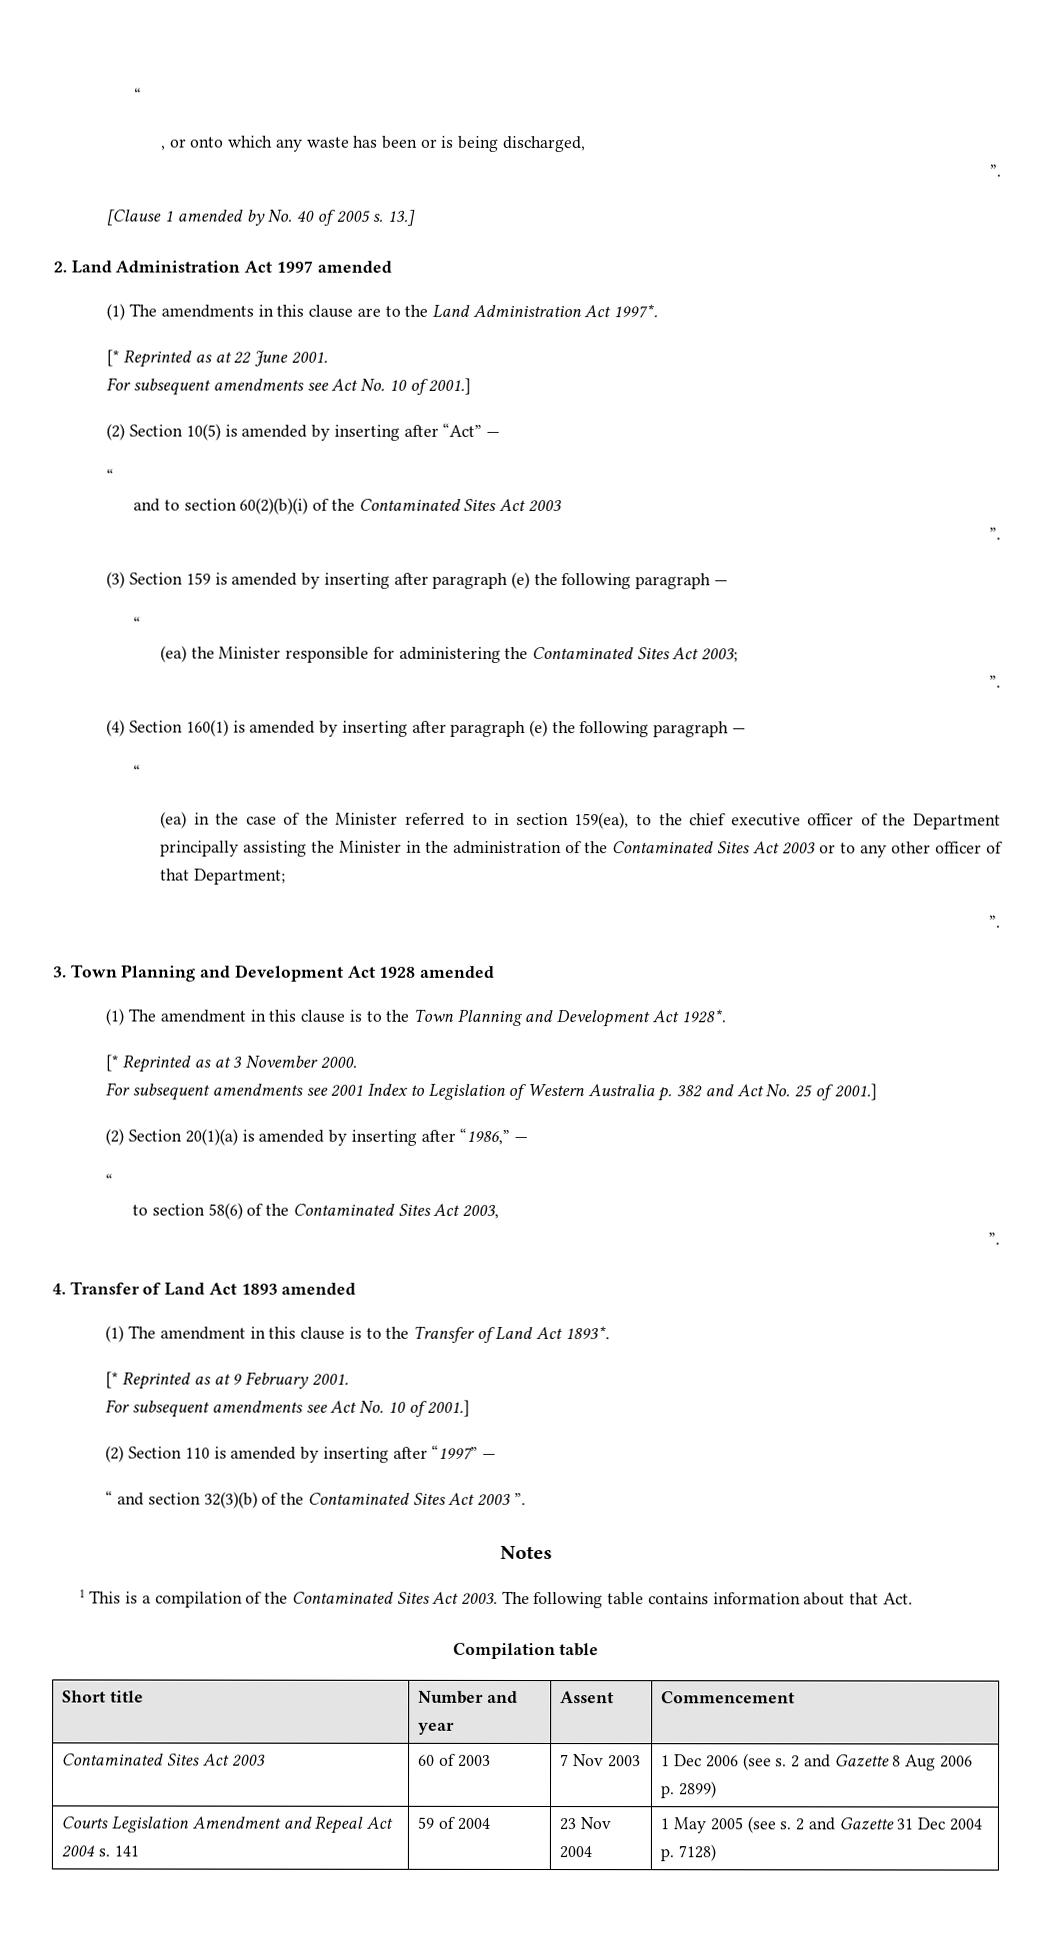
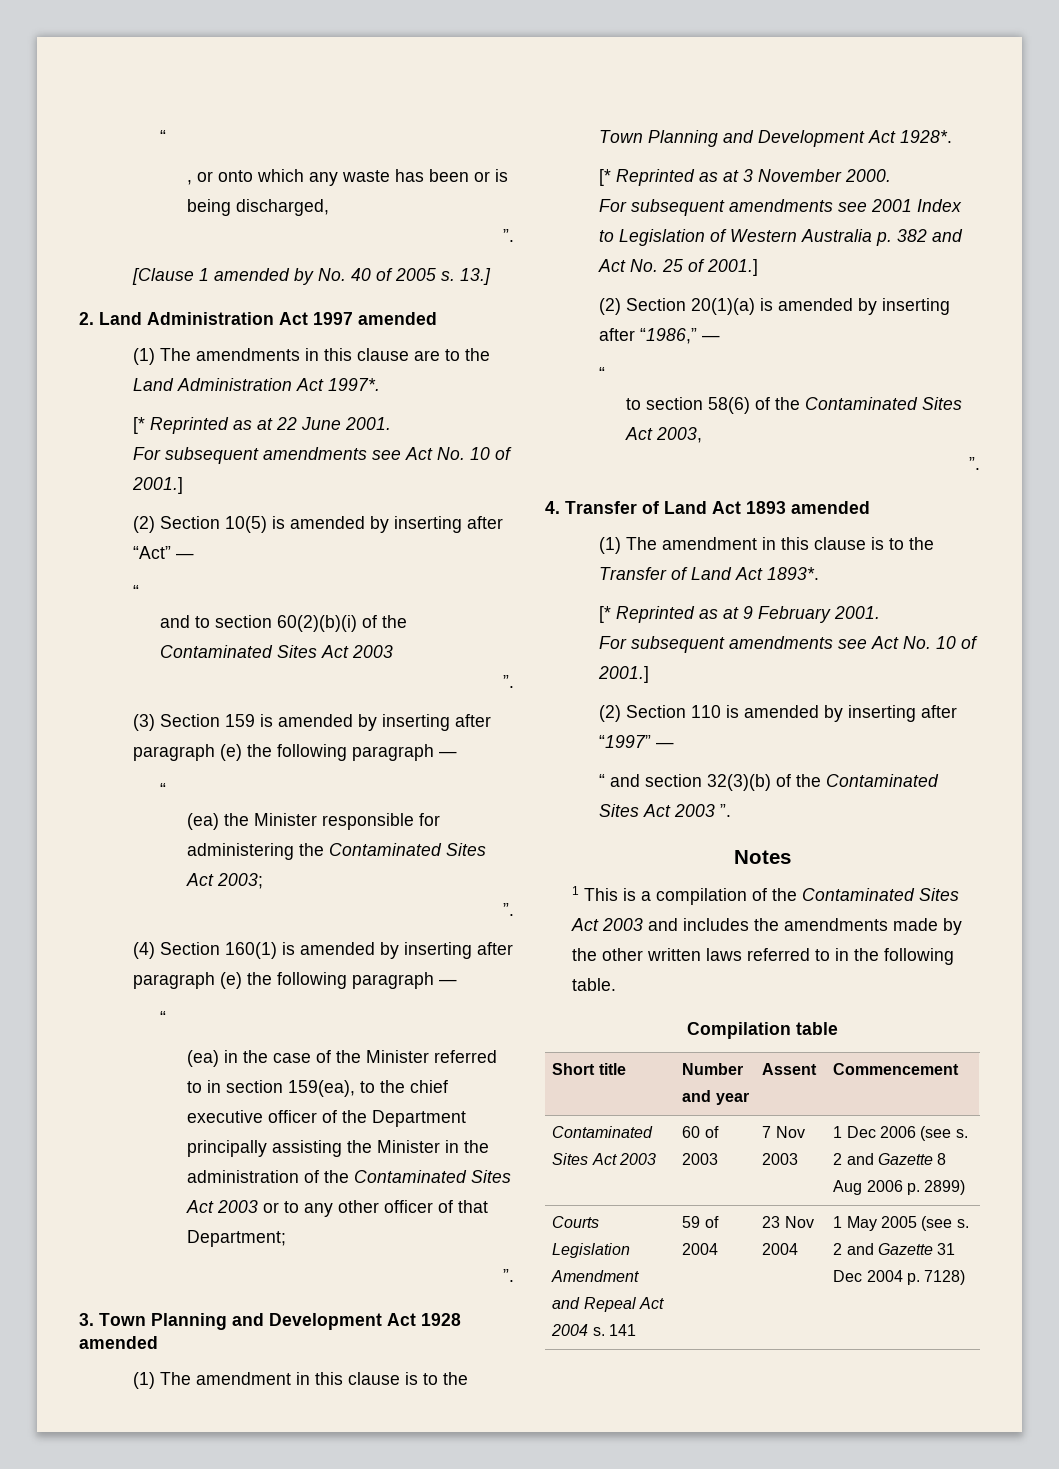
- 1 This is a compilation of the Contaminated Sites Act 2003. The following table contains information about that Act.
+ 1 This is a compilation of the Contaminated Sites Act 2003 and includes the amendments made by the other written laws referred to in the following table.

